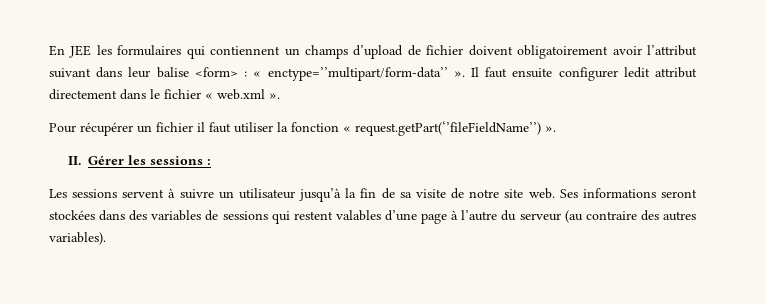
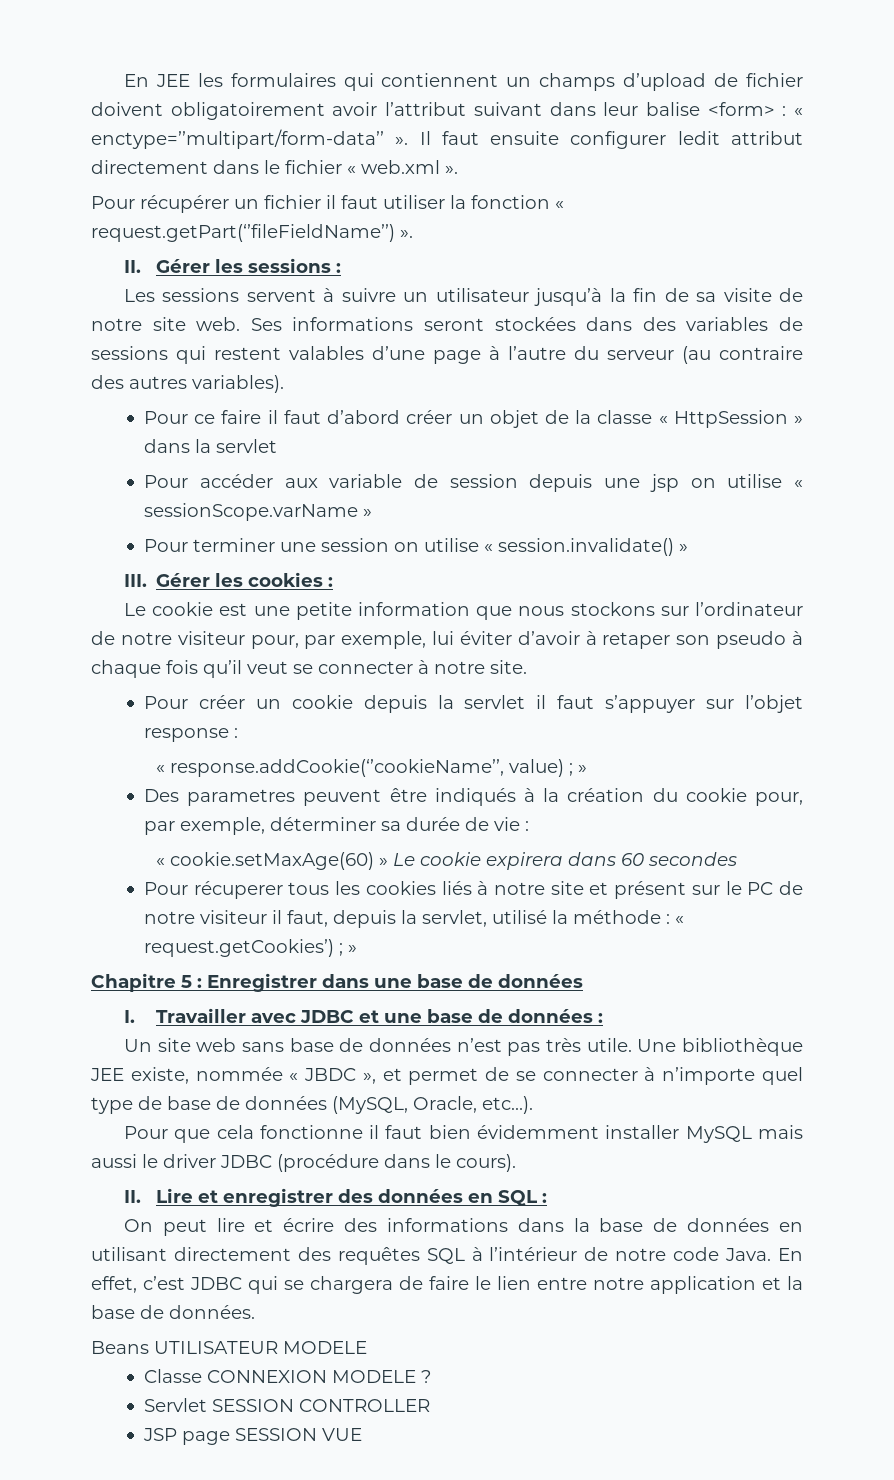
+ Pour ce faire il faut d’abord créer un objet de la classe « HttpSession » dans la servlet
+ Pour accéder aux variable de session depuis une jsp on utilise « sessionScope.varName »
+ Pour terminer une session on utilise « session.invalidate() »
+ III. Gérer les cookies :
+ Le cookie est une petite information que nous stockons sur l’ordinateur de notre visiteur pour, par exemple, lui éviter d’avoir à retaper son pseudo à chaque fois qu’il veut se connecter à notre site.
+ Pour créer un cookie depuis la servlet il faut s’appuyer sur l’objet response :
+ « response.addCookie(‘’cookieName’’, value) ; »
+ Des parametres peuvent être indiqués à la création du cookie pour, par exemple, déterminer sa durée de vie :
+ « cookie.setMaxAge(60) » Le cookie expirera dans 60 secondes
+ Pour récuperer tous les cookies liés à notre site et présent sur le PC de notre visiteur il faut, depuis la servlet, utilisé la méthode : « request.getCookies’) ; »
+ Chapitre 5 : Enregistrer dans une base de données
+ I. Travailler avec JDBC et une base de données :
+ Un site web sans base de données n’est pas très utile. Une bibliothèque JEE existe, nommée « JBDC », et permet de se connecter à n’importe quel type de base de données (MySQL, Oracle, etc…).
+ Pour que cela fonctionne il faut bien évidemment installer MySQL mais aussi le driver JDBC (procédure dans le cours).
+ II. Lire et enregistrer des données en SQL :
+ On peut lire et écrire des informations dans la base de données en utilisant directement des requêtes SQL à l’intérieur de notre code Java. En effet, c’est JDBC qui se chargera de faire le lien entre notre application et la base de données.
+ Beans UTILISATEUR MODELE
+ Classe CONNEXION MODELE ?
+ Servlet SESSION CONTROLLER
+ JSP page SESSION VUE

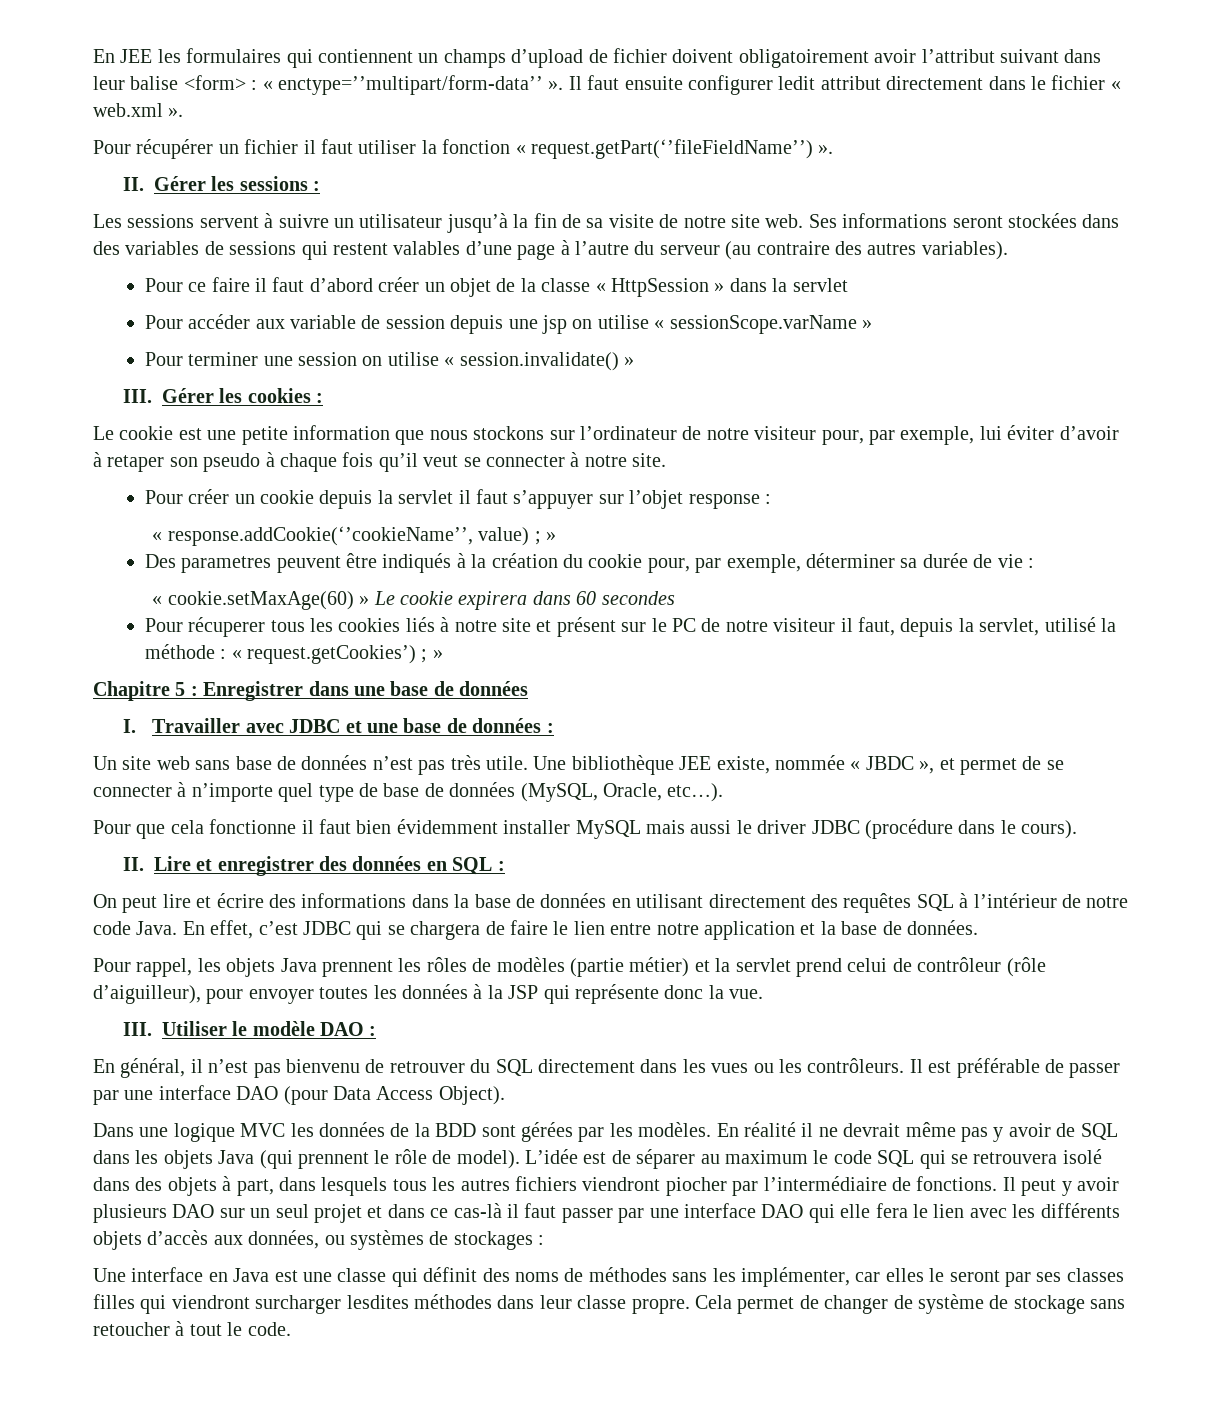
- Beans UTILISATEUR MODELE
- Classe CONNEXION MODELE ?
- Servlet SESSION CONTROLLER
- JSP page SESSION VUE
+ Pour rappel, les objets Java prennent les rôles de modèles (partie métier) et la servlet prend celui de contrôleur (rôle d’aiguilleur), pour envoyer toutes les données à la JSP qui représente donc la vue.
+ III. Utiliser le modèle DAO :
+ En général, il n’est pas bienvenu de retrouver du SQL directement dans les vues ou les contrôleurs. Il est préférable de passer par une interface DAO (pour Data Access Object).
+ Dans une logique MVC les données de la BDD sont gérées par les modèles. En réalité il ne devrait même pas y avoir de SQL dans les objets Java (qui prennent le rôle de model). L’idée est de séparer au maximum le code SQL qui se retrouvera isolé dans des objets à part, dans lesquels tous les autres fichiers viendront piocher par l’intermédiaire de fonctions. Il peut y avoir plusieurs DAO sur un seul projet et dans ce cas-là il faut passer par une interface DAO qui elle fera le lien avec les différents objets d’accès aux données, ou systèmes de stockages :
+ Une interface en Java est une classe qui définit des noms de méthodes sans les implémenter, car elles le seront par ses classes filles qui viendront surcharger lesdites méthodes dans leur classe propre. Cela permet de changer de système de stockage sans retoucher à tout le code.

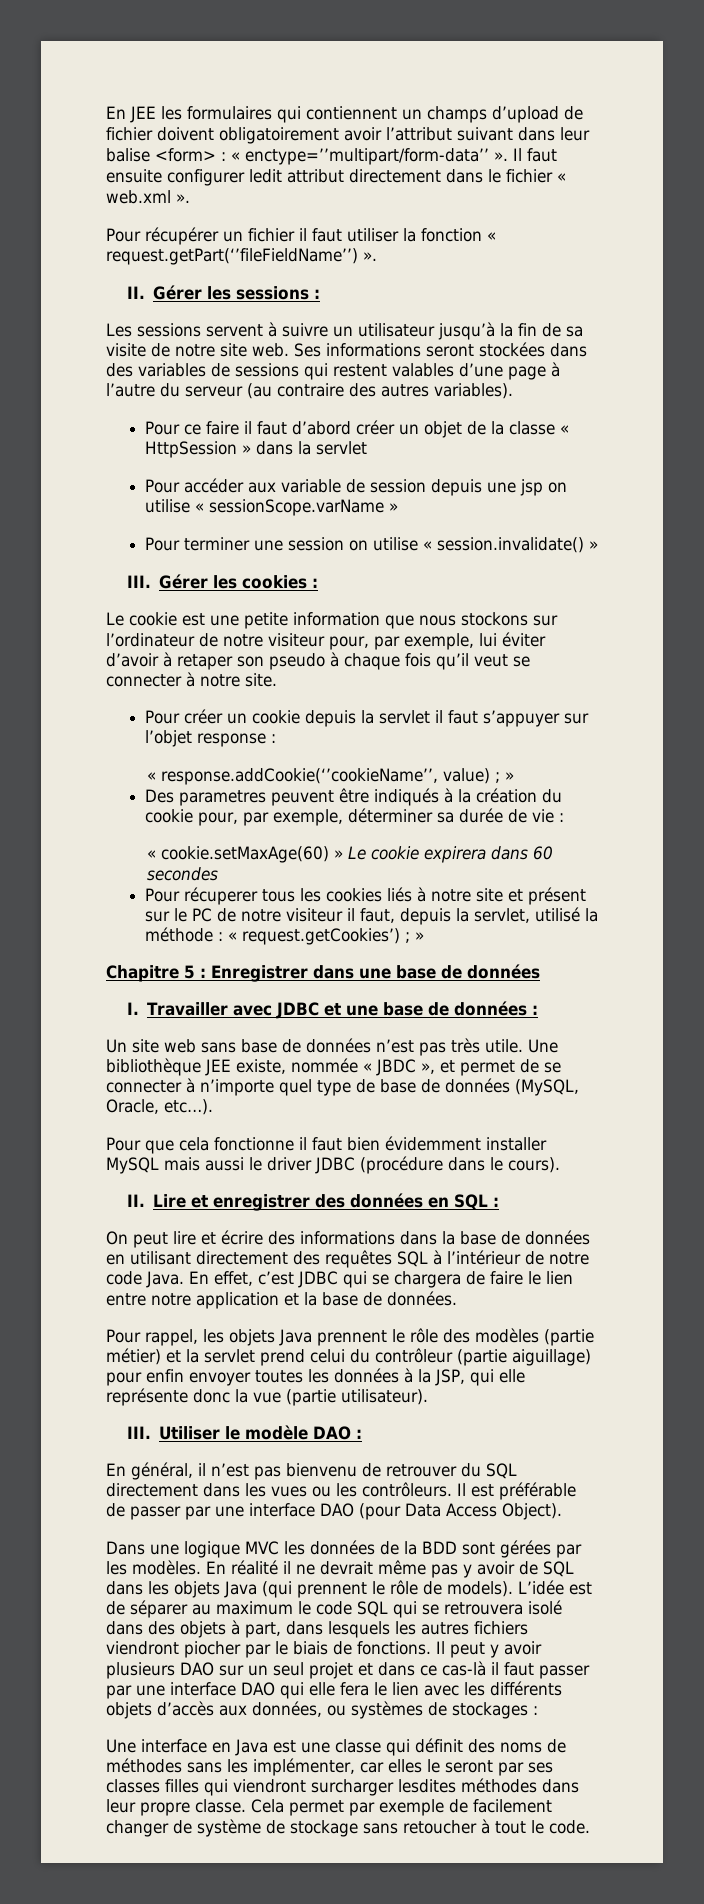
- Pour rappel, les objets Java prennent les rôles de modèles (partie métier) et la servlet prend celui de contrôleur (rôle d’aiguilleur), pour envoyer toutes les données à la JSP qui représente donc la vue.
+ Pour rappel, les objets Java prennent le rôle des modèles (partie métier) et la servlet prend celui du contrôleur (partie aiguillage) pour enfin envoyer toutes les données à la JSP, qui elle représente donc la vue (partie utilisateur).
- En réalité il ne devrait même pas y avoir de SQL dans les objets Java (qui prennent le rôle de model).
+ En réalité il ne devrait même pas y avoir de SQL dans les objets Java (qui prennent le rôle de models).
- L’idée est de séparer au maximum le code SQL qui se retrouvera isolé dans des objets à part, dans lesquels tous les autres fichiers viendront piocher par l’intermédiaire de fonctions.
+ L’idée est de séparer au maximum le code SQL qui se retrouvera isolé dans des objets à part, dans lesquels les autres fichiers viendront piocher par le biais de fonctions.
- Une interface en Java est une classe qui définit des noms de méthodes sans les implémenter, car elles le seront par ses classes filles qui viendront surcharger lesdites méthodes dans leur classe propre. Cela permet de changer de système de stockage sans retoucher à tout le code.
+ Une interface en Java est une classe qui définit des noms de méthodes sans les implémenter, car elles le seront par ses classes filles qui viendront surcharger lesdites méthodes dans leur propre classe. Cela permet par exemple de facilement changer de système de stockage sans retoucher à tout le code.

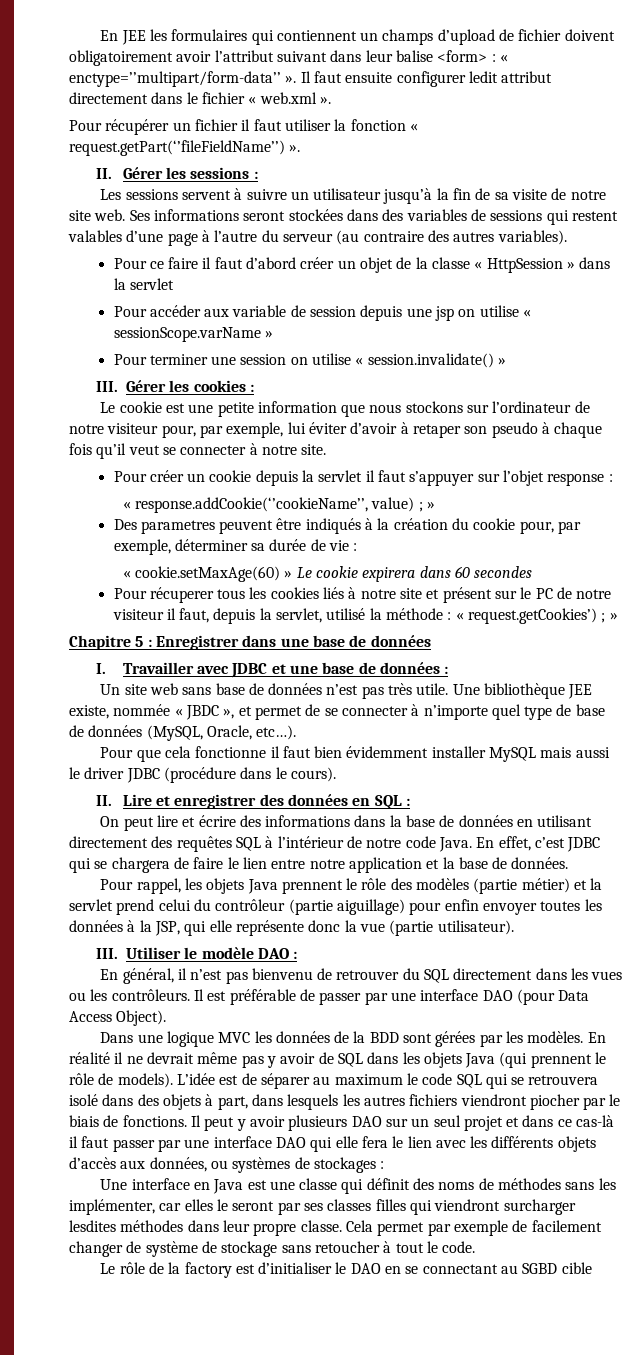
+ Le rôle de la factory est d’initialiser le DAO en se connectant au SGBD cible

